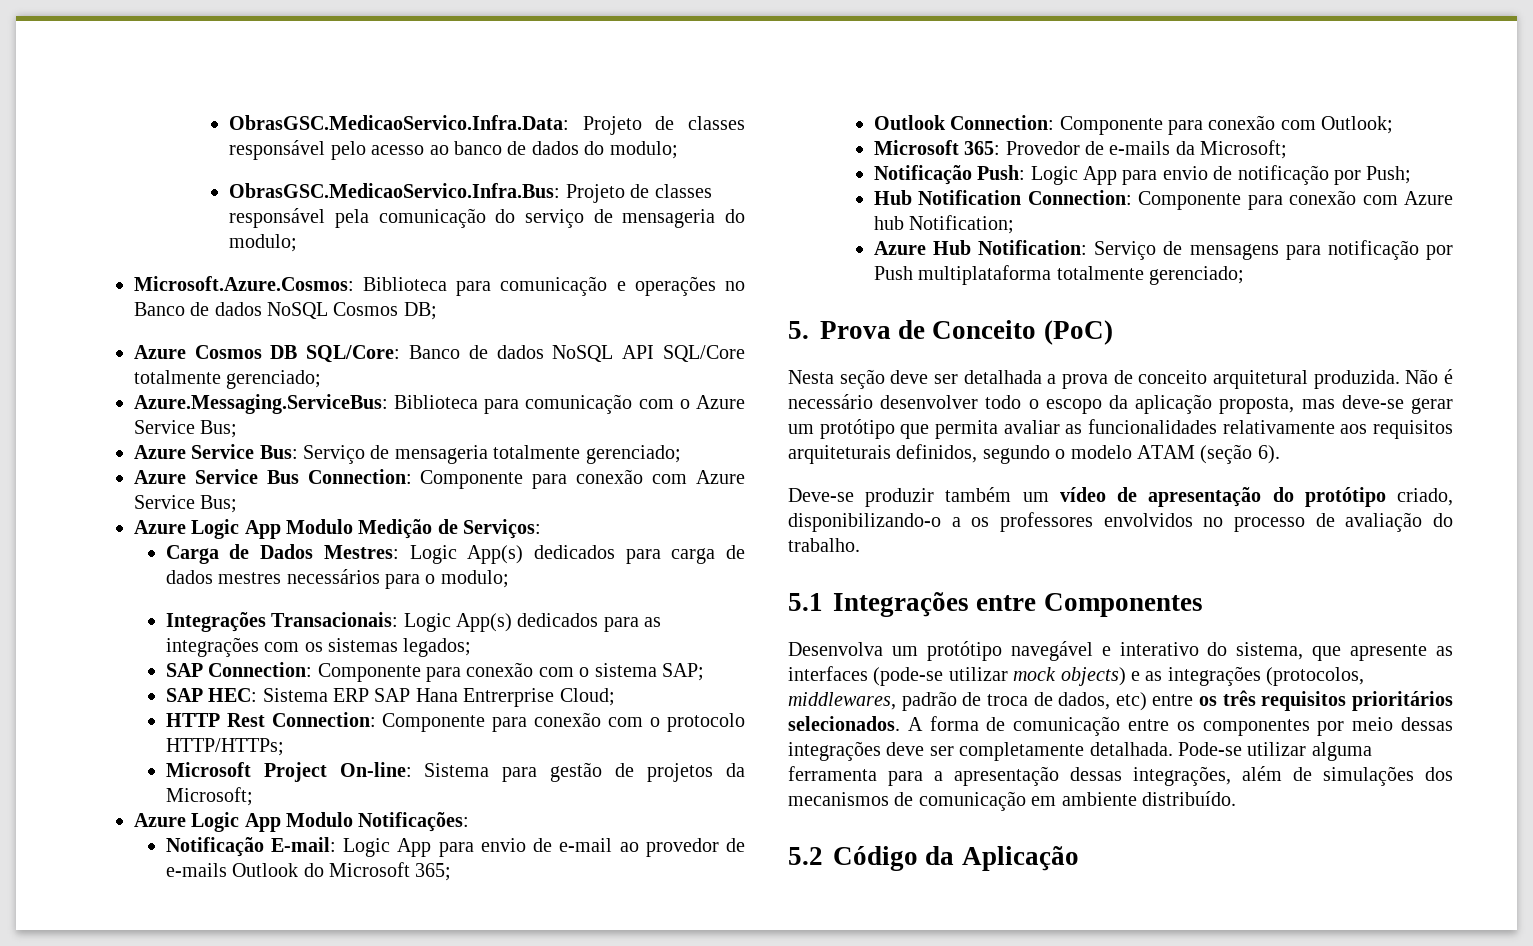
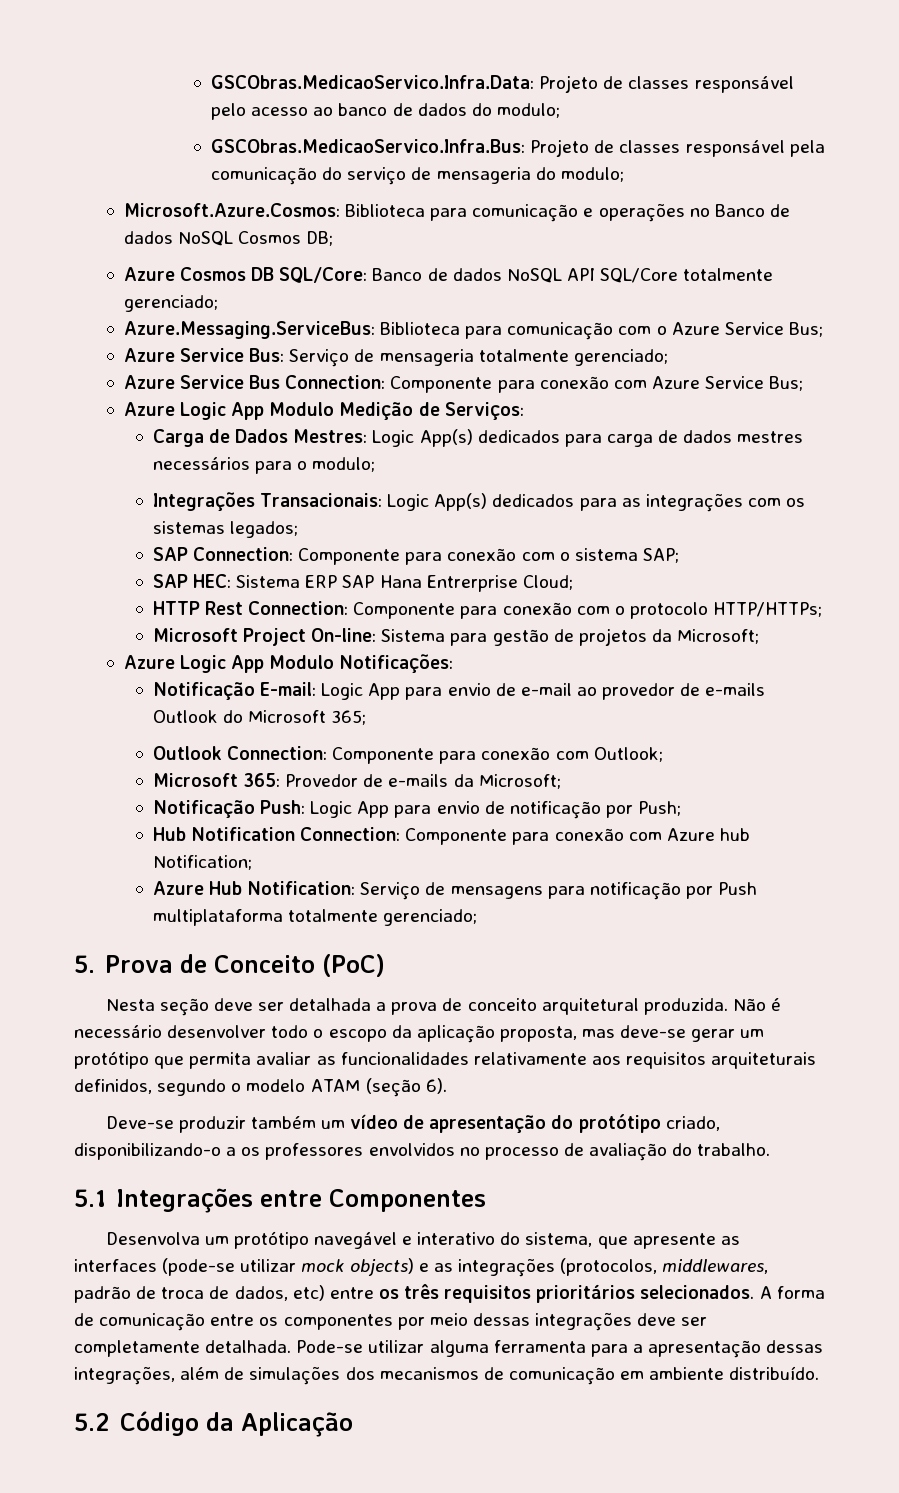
- ObrasGSC.MedicaoServico.Infra.Data: Projeto de classes responsável pelo acesso ao banco de dados do modulo;
+ GSCObras.MedicaoServico.Infra.Data: Projeto de classes responsável pelo acesso ao banco de dados do modulo;
- ObrasGSC.MedicaoServico.Infra.Bus: Projeto de classes responsável pela comunicação do serviço de mensageria do modulo;
+ GSCObras.MedicaoServico.Infra.Bus: Projeto de classes responsável pela comunicação do serviço de mensageria do modulo;

